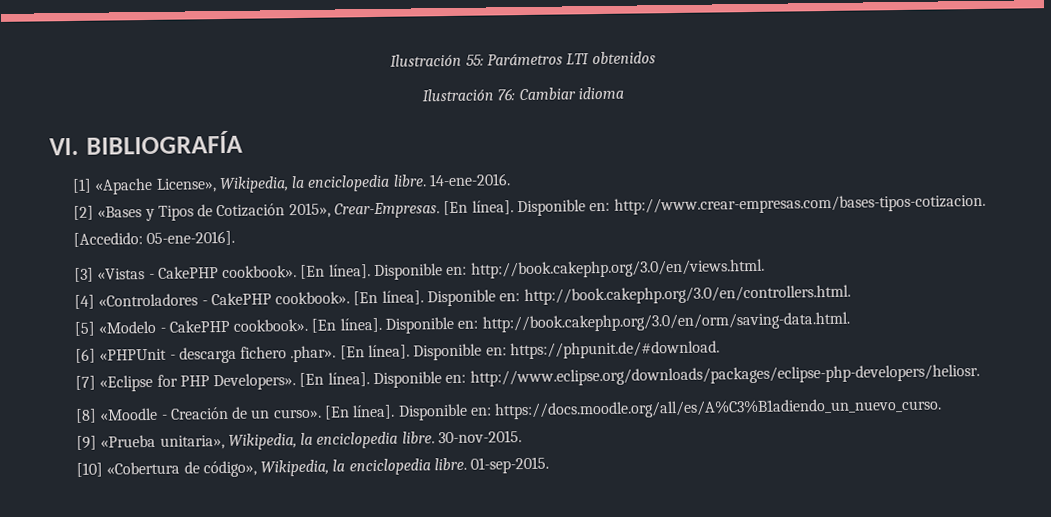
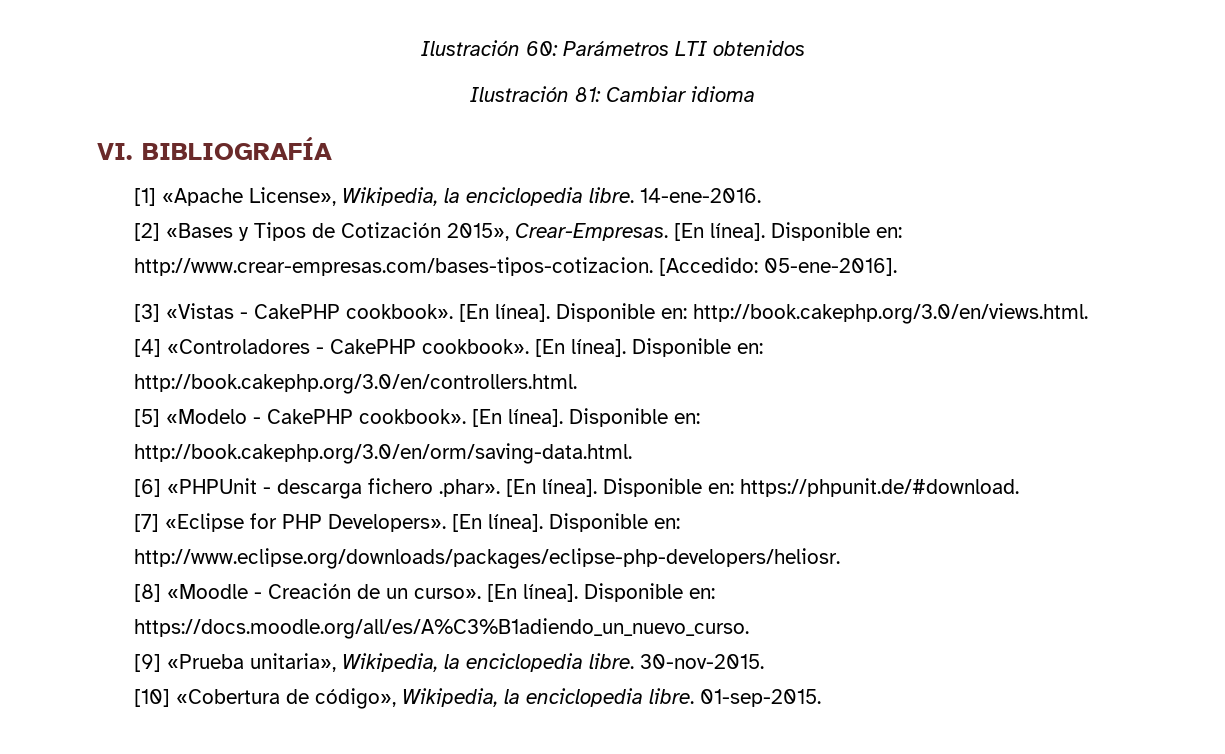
- Ilustración 55: Parámetros LTI obtenidos
+ Ilustración 60: Parámetros LTI obtenidos
- Ilustración 76: Cambiar idioma
+ Ilustración 81: Cambiar idioma

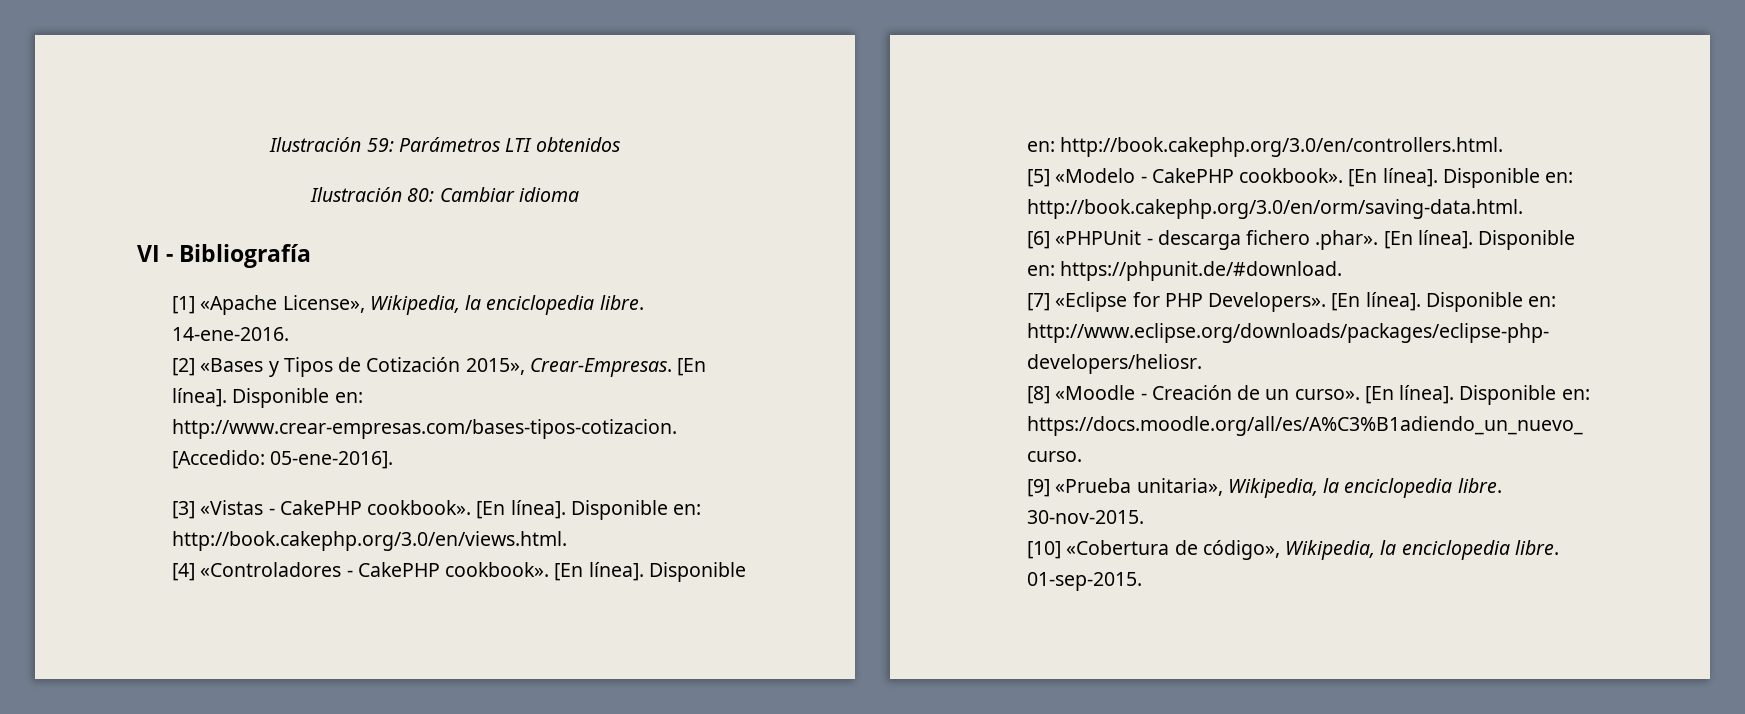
- Ilustración 60: Parámetros LTI obtenidos
+ Ilustración 59: Parámetros LTI obtenidos
- Ilustración 81: Cambiar idioma
+ Ilustración 80: Cambiar idioma
- VI. BIBLIOGRAFÍA
+ VI - Bibliografía

